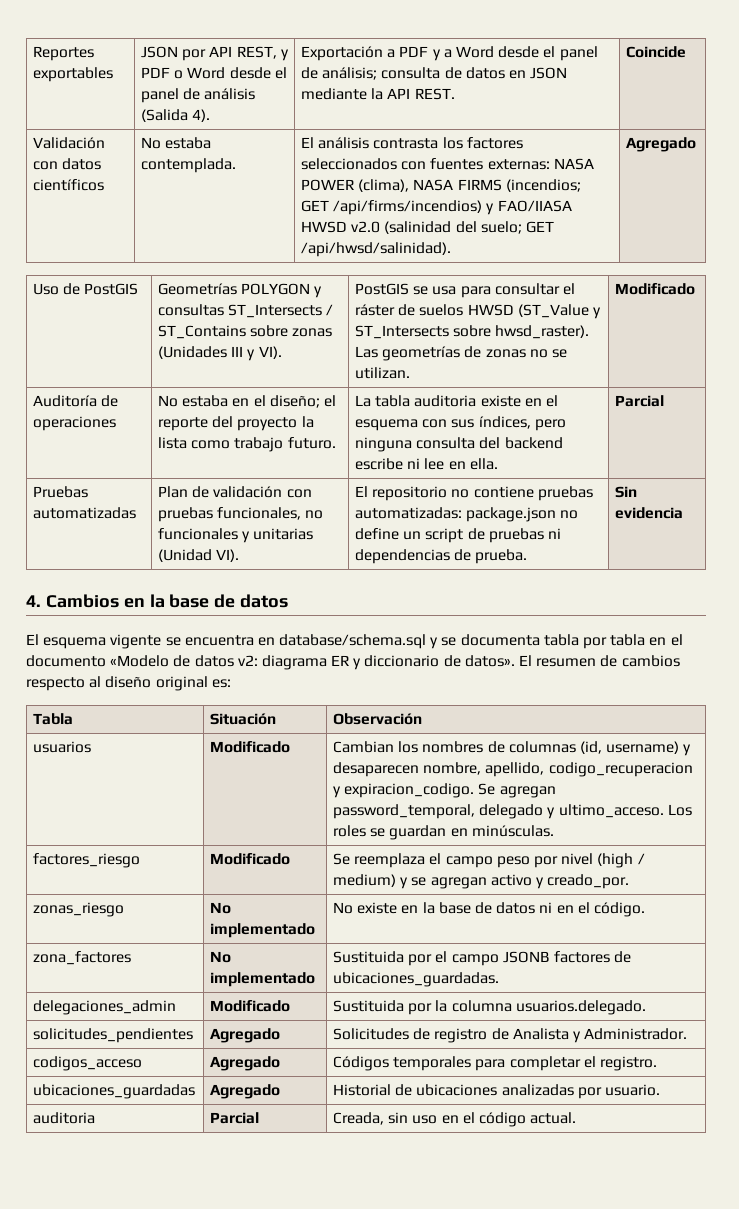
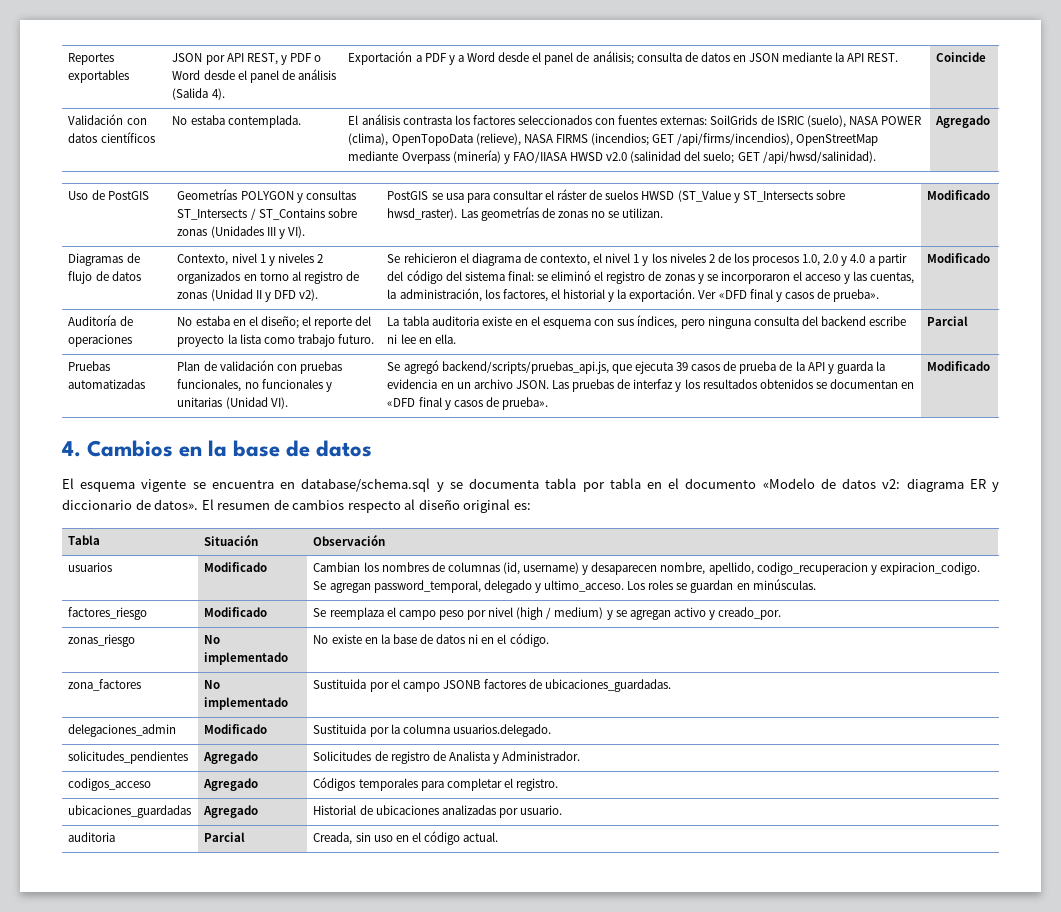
- El análisis contrasta los factores seleccionados con fuentes externas: NASA POWER (clima), NASA FIRMS (incendios; GET /api/firms/incendios) y FAO/IIASA HWSD v2.0 (salinidad del suelo; GET /api/hwsd/salinidad).
+ El análisis contrasta los factores seleccionados con fuentes externas: SoilGrids de ISRIC (suelo), NASA POWER (clima), OpenTopoData (relieve), NASA FIRMS (incendios; GET /api/firms/incendios), OpenStreetMap mediante Overpass (minería) y FAO/IIASA HWSD v2.0 (salinidad del suelo; GET /api/hwsd/salinidad).
+ Diagramas de flujo de datos | Contexto, nivel 1 y niveles 2 organizados en torno al registro de zonas (Unidad II y DFD v2). | Se rehicieron el diagrama de contexto, el nivel 1 y los niveles 2 de los procesos 1.0, 2.0 y 4.0 a partir del código del sistema final: se eliminó el registro de zonas y se incorporaron el acceso y las cuentas, la administración, los factores, el historial y la exportación. Ver «DFD final y casos de prueba». | Modificado
- El repositorio no contiene pruebas automatizadas: package.json no define un script de pruebas ni dependencias de prueba. | Sin evidencia
+ Se agregó backend/scripts/pruebas_api.js, que ejecuta 39 casos de prueba de la API y guarda la evidencia en un archivo JSON. Las pruebas de interfaz y los resultados obtenidos se documentan en «DFD final y casos de prueba». | Modificado

